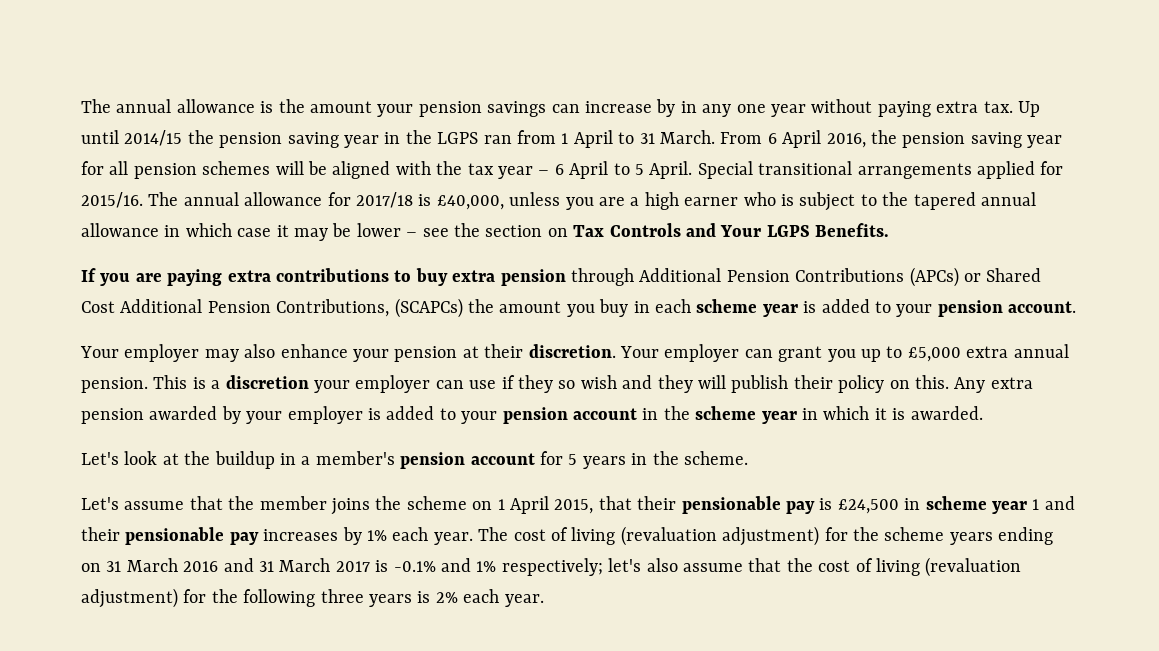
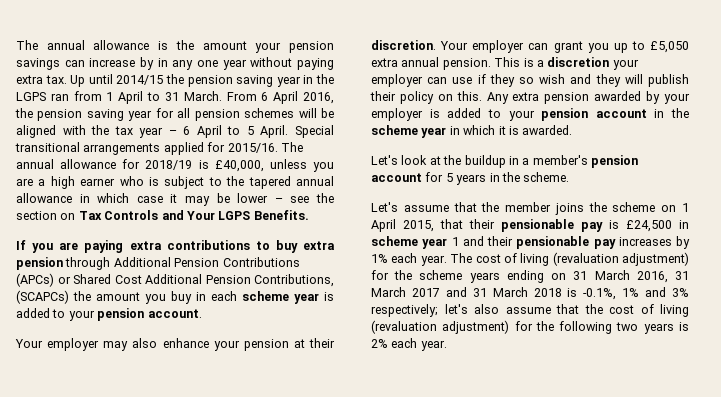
- The annual allowance for 2017/18 is £40,000, unless you are a high earner who is subject to the tapered annual allowance in which case it may be lower – see the section on Tax Controls and Your LGPS Benefits.
+ The annual allowance for 2018/19 is £40,000, unless you are a high earner who is subject to the tapered annual allowance in which case it may be lower – see the section on Tax Controls and Your LGPS Benefits.
- Your employer can grant you up to £5,000 extra annual pension.
+ Your employer can grant you up to £5,050 extra annual pension.
- The cost of living (revaluation adjustment) for the scheme years ending on 31 March 2016 and 31 March 2017 is -0.1% and 1% respectively; let's also assume that the cost of living (revaluation adjustment) for the following three years is 2% each year.
+ The cost of living (revaluation adjustment) for the scheme years ending on 31 March 2016, 31 March 2017 and 31 March 2018 is -0.1%, 1% and 3% respectively; let's also assume that the cost of living (revaluation adjustment) for the following two years is 2% each year.

